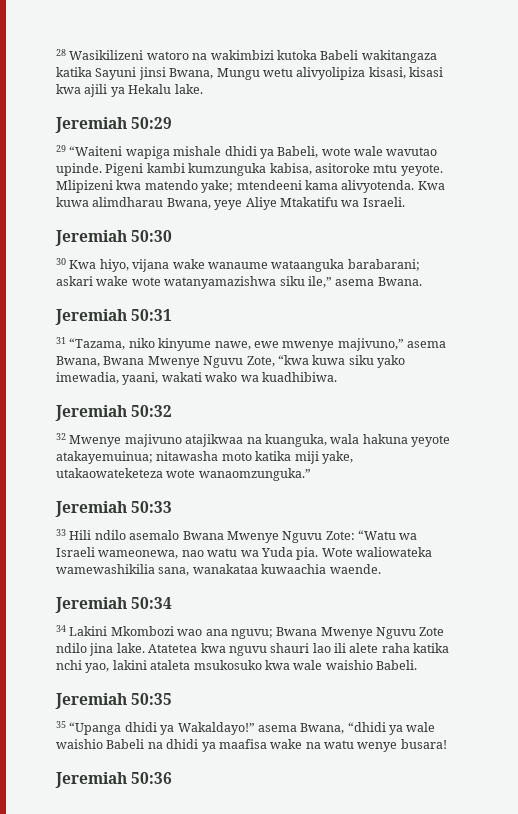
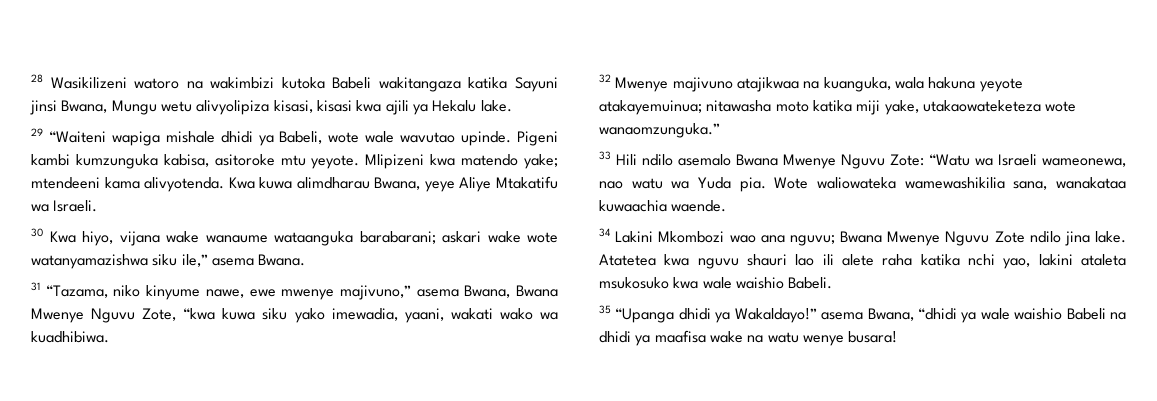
- Jeremiah 50:29
- Jeremiah 50:30
- Jeremiah 50:31
- Jeremiah 50:32
- Jeremiah 50:33
- Jeremiah 50:34
- Jeremiah 50:35
- Jeremiah 50:36

